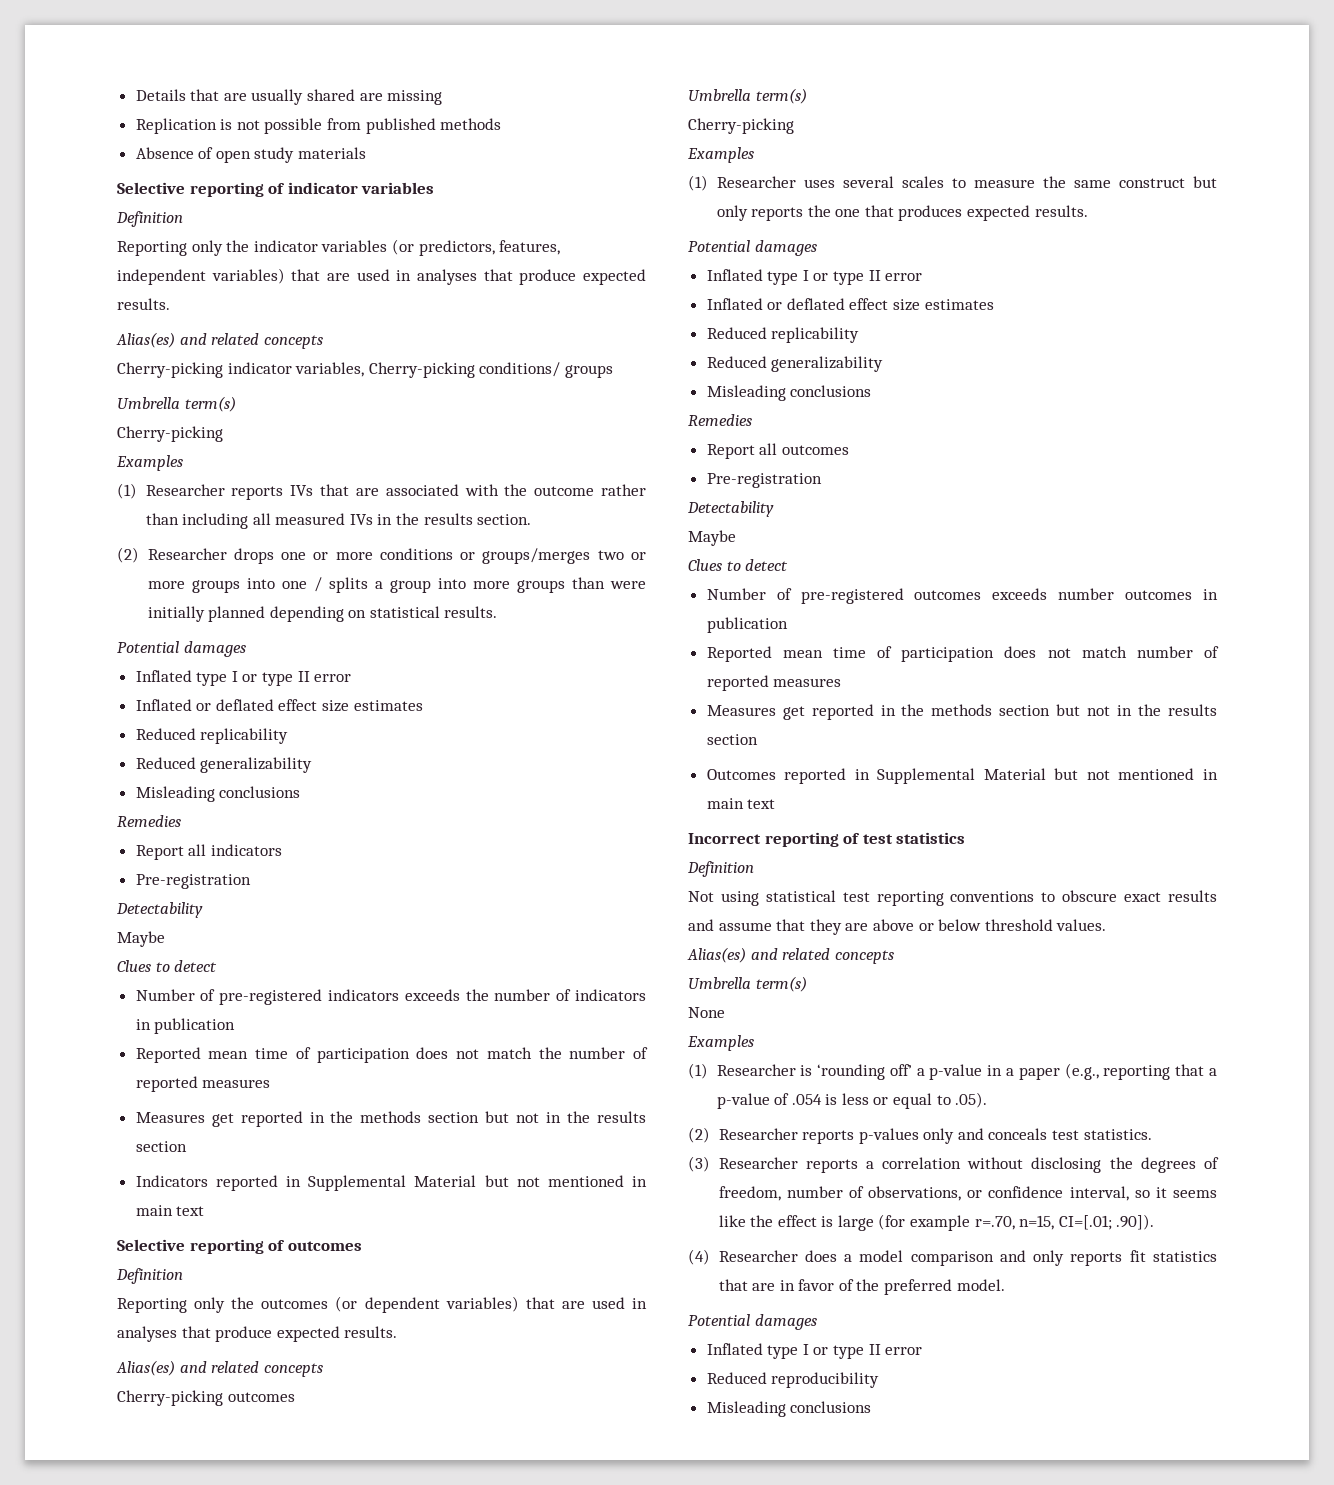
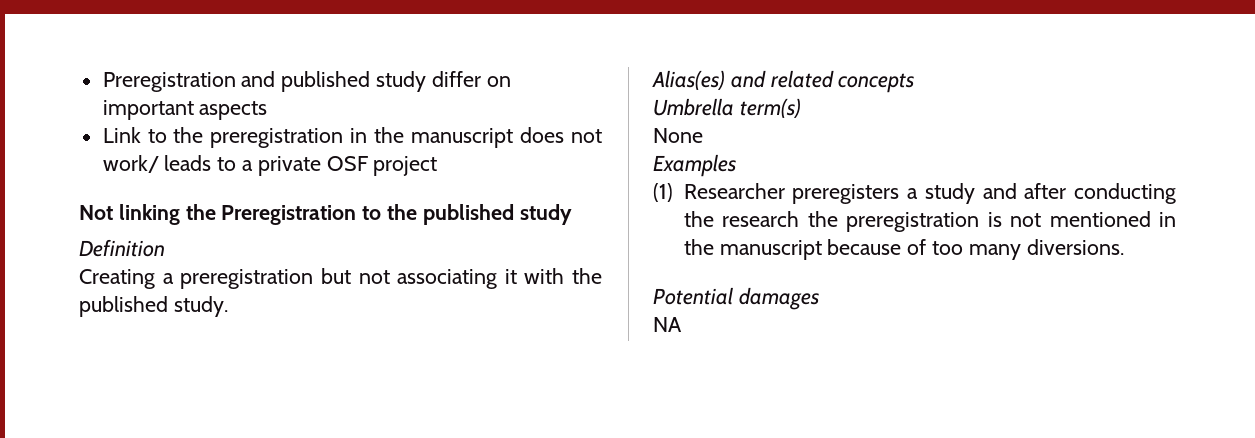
- Details that are usually shared are missing
- Replication is not possible from published methods
- Absence of open study materials
- Selective reporting of indicator variables
+ Preregistration and published study differ on important aspects
+ Link to the preregistration in the manuscript does not work/ leads to a private OSF project
+ Not linking the Preregistration to the published study
  Definition
- Reporting only the indicator variables (or predictors, features, independent variables) that are used in analyses that produce expected results.
- Alias(es) and related concepts
- Cherry-picking indicator variables, Cherry-picking conditions/ groups
- Umbrella term(s)
- Cherry-picking
- Examples
- (1) Researcher reports IVs that are associated with the outcome rather than including all measured IVs in the results section.
- (2) Researcher drops one or more conditions or groups/merges two or more groups into one / splits a group into more groups than were initially planned depending on statistical results.
- Potential damages
- Inflated type I or type II error
- Inflated or deflated effect size estimates
- Reduced replicability
- Reduced generalizability
- Misleading conclusions
- Remedies
- Report all indicators
- Pre-registration
- Detectability
- Maybe
- Clues to detect
- Number of pre-registered indicators exceeds the number of indicators in publication
- Reported mean time of participation does not match the number of reported measures
- Measures get reported in the methods section but not in the results section
- Indicators reported in Supplemental Material but not mentioned in main text
- Selective reporting of outcomes
- Definition
- Reporting only the outcomes (or dependent variables) that are used in analyses that produce expected results.
- Alias(es) and related concepts
- Cherry-picking outcomes
- Umbrella term(s)
- Cherry-picking
- Examples
- (1) Researcher uses several scales to measure the same construct but only reports the one that produces expected results.
- Potential damages
- Inflated type I or type II error
- Inflated or deflated effect size estimates
- Reduced replicability
- Reduced generalizability
- Misleading conclusions
- Remedies
- Report all outcomes
- Pre-registration
- Detectability
- Maybe
- Clues to detect
- Number of pre-registered outcomes exceeds number outcomes in publication
- Reported mean time of participation does not match number of reported measures
- Measures get reported in the methods section but not in the results section
- Outcomes reported in Supplemental Material but not mentioned in main text
- Incorrect reporting of test statistics
- Definition
- Not using statistical test reporting conventions to obscure exact results and assume that they are above or below threshold values.
+ Creating a preregistration but not associating it with the published study.
- (1) Researcher is ‘rounding off’ a p-value in a paper (e.g., reporting that a p-value of .054 is less or equal to .05).
- (2) Researcher reports p-values only and conceals test statistics.
- (3) Researcher reports a correlation without disclosing the degrees of freedom, number of observations, or confidence interval, so it seems like the effect is large (for example r=.70, n=15, CI=[.01; .90]).
- (4) Researcher does a model comparison and only reports fit statistics that are in favor of the preferred model.
+ (1) Researcher preregisters a study and after conducting the research the preregistration is not mentioned in the manuscript because of too many diversions.
  Potential damages
- Inflated type I or type II error
- Reduced reproducibility
- Misleading conclusions
+ NA

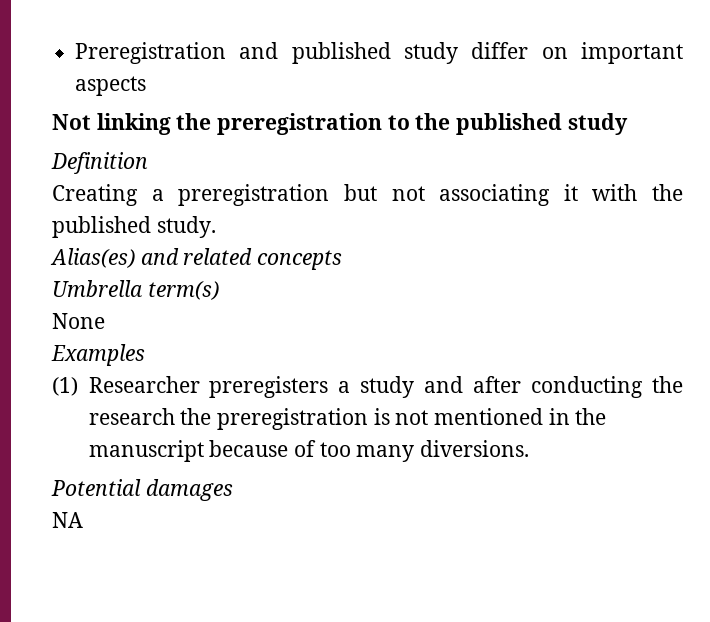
- Link to the preregistration in the manuscript does not work/ leads to a private OSF project
- Not linking the Preregistration to the published study
+ Not linking the preregistration to the published study

